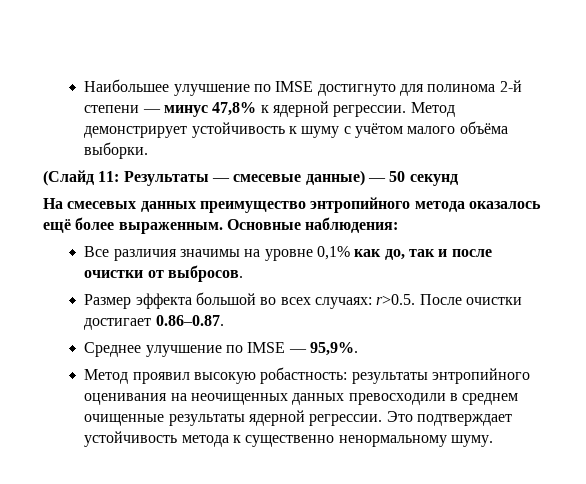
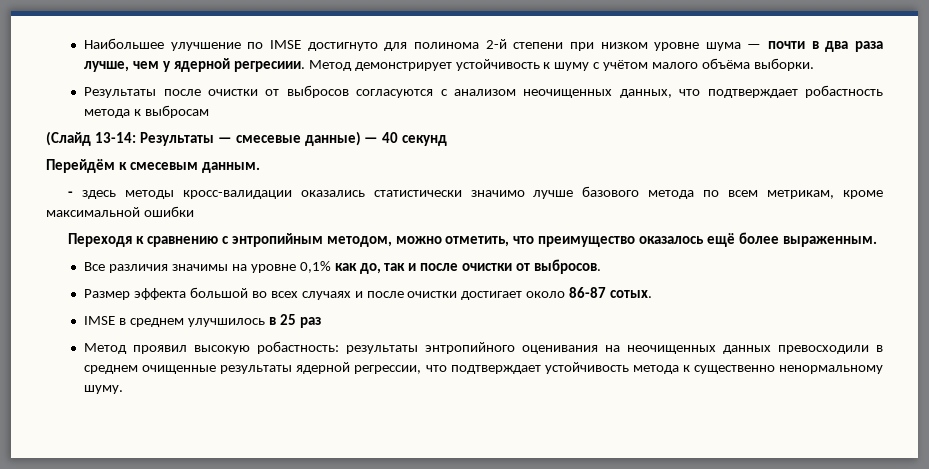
- Наибольшее улучшение по IMSE достигнуто для полинома 2-й степени — минус 47,8% к ядерной регрессии.
+ Наибольшее улучшение по IMSE достигнуто для полинома 2-й степени при низком уровне шума — почти в два раза лучше, чем у ядерной регресиии.
+ Результаты после очистки от выбросов согласуются с анализом неочищенных данных, что подтверждает робастность метода к выбросам
- (Слайд 11: Результаты — смесевые данные) — 50 секунд
+ (Слайд 13-14: Результаты — смесевые данные) — 40 секунд
- На смесевых данных преимущество энтропийного метода оказалось ещё более выраженным. Основные наблюдения:
+ Перейдём к смесевым данным.
+ - здесь методы кросс-валидации оказались статистически значимо лучше базового метода по всем метрикам, кроме максимальной ошибки
+ Переходя к сравнению с энтропийным методом, можно отметить, что преимущество оказалось ещё более выраженным.
- Размер эффекта большой во всех случаях: r>0.5. После очистки достигает 0.86–0.87.
- Среднее улучшение по IMSE — 95,9%.
+ Размер эффекта большой во всех случаях и после очистки достигает около 86-87 сотых.
+ IMSE в среднем улучшилось в 25 раз
- Метод проявил высокую робастность: результаты энтропийного оценивания на неочищенных данных превосходили в среднем очищенные результаты ядерной регрессии. Это подтверждает устойчивость метода к существенно ненормальному шуму.
+ Метод проявил высокую робастность: результаты энтропийного оценивания на неочищенных данных превосходили в среднем очищенные результаты ядерной регрессии, что подтверждает устойчивость метода к существенно ненормальному шуму.

